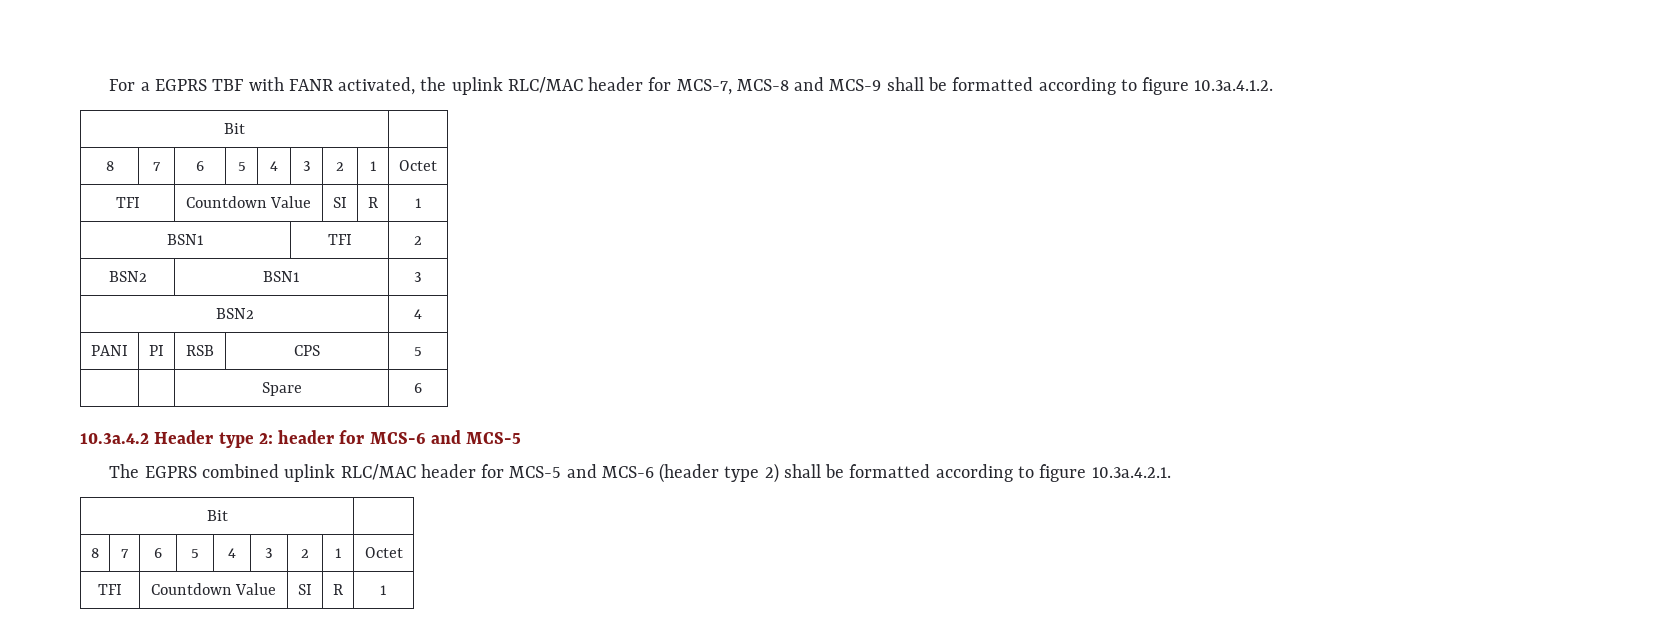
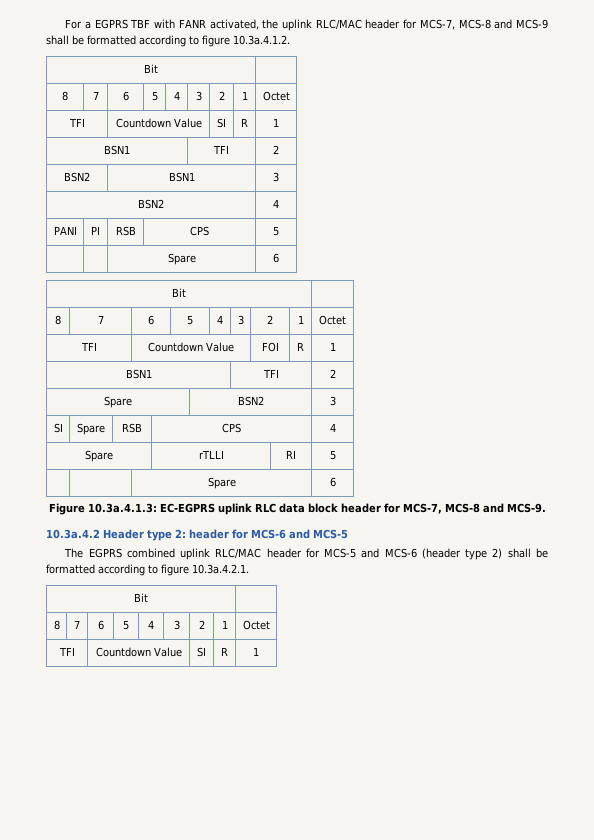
  PANI | PI | RSB | CPS | 5
  | | Spare | 6
+ Bit |
+ 8 | 7 | 6 | 5 | 4 | 3 | 2 | 1 | Octet
+ TFI | Countdown Value | FOI | R | 1
+ BSN1 | TFI | 2
+ Spare | BSN2 | 3
+ SI | Spare | RSB | CPS | 4
+ Spare | rTLLI | RI | 5
+ | | Spare | 6
+ Figure 10.3a.4.1.3: EC-EGPRS uplink RLC data block header for MCS-7, MCS-8 and MCS-9.

